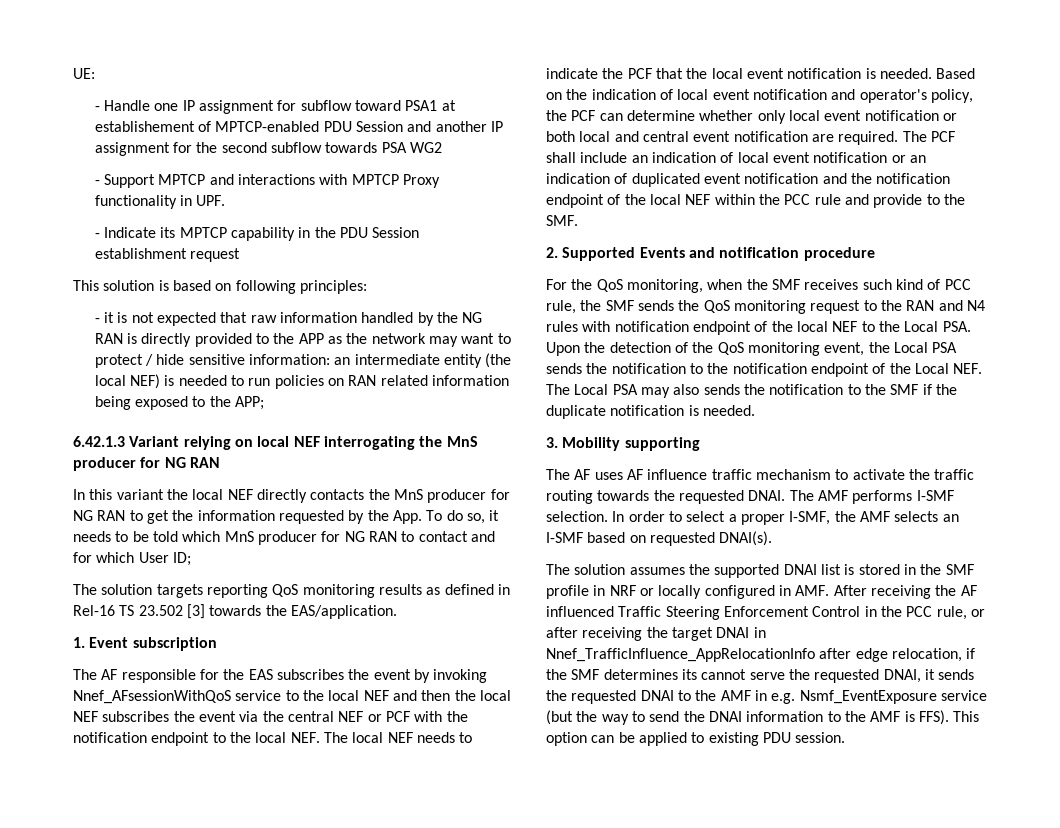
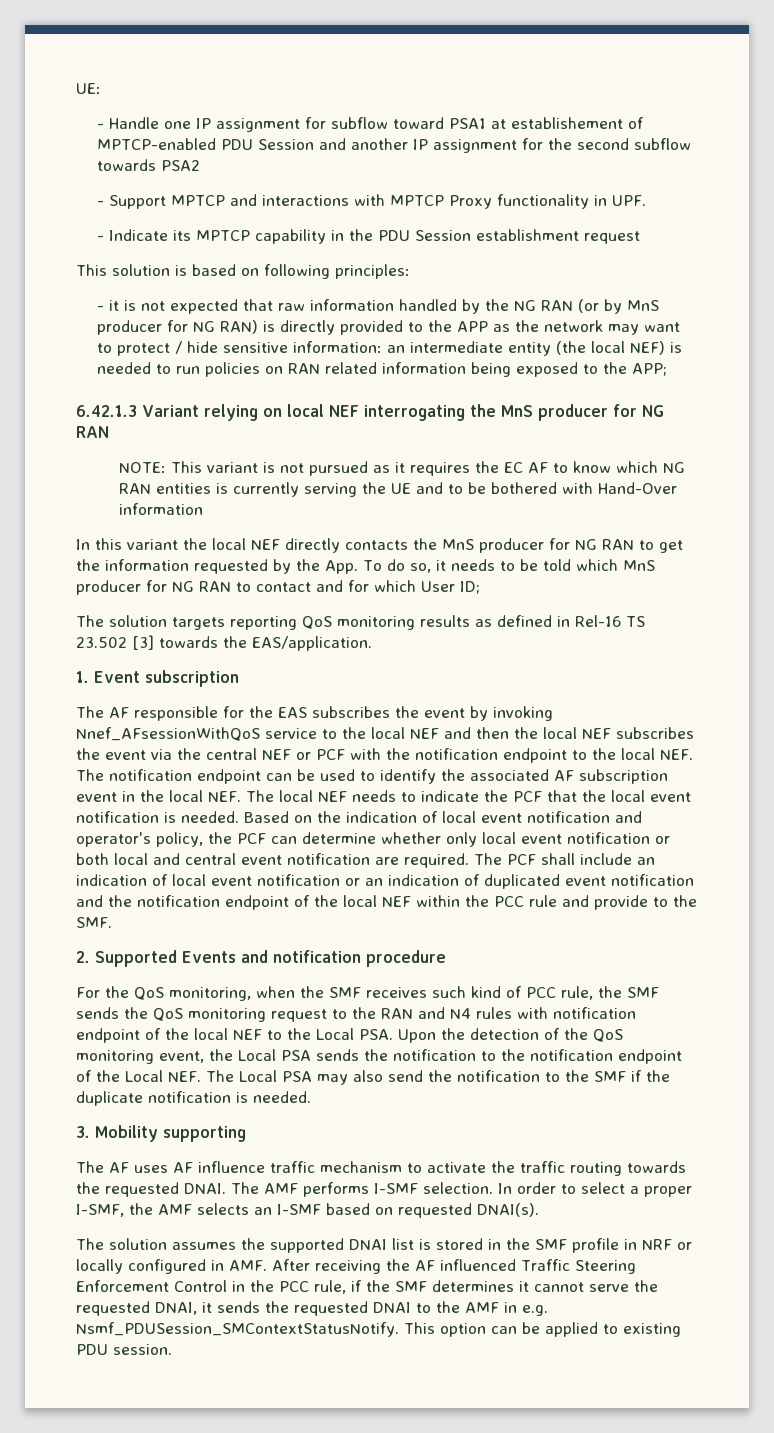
- - Handle one IP assignment for subflow toward PSA1 at establishement of MPTCP-enabled PDU Session and another IP assignment for the second subflow towards PSA WG2
+ - Handle one IP assignment for subflow toward PSA1 at establishement of MPTCP-enabled PDU Session and another IP assignment for the second subflow towards PSA2
- - it is not expected that raw information handled by the NG RAN is directly provided to the APP as the network may want to protect / hide sensitive information: an intermediate entity (the local NEF) is needed to run policies on RAN related information being exposed to the APP;
+ - it is not expected that raw information handled by the NG RAN (or by MnS producer for NG RAN) is directly provided to the APP as the network may want to protect / hide sensitive information: an intermediate entity (the local NEF) is needed to run policies on RAN related information being exposed to the APP;
+ NOTE: This variant is not pursued as it requires the EC AF to know which NG RAN entities is currently serving the UE and to be bothered with Hand-Over information
- The AF responsible for the EAS subscribes the event by invoking Nnef_AFsessionWithQoS service to the local NEF and then the local NEF subscribes the event via the central NEF or PCF with the notification endpoint to the local NEF. The local NEF needs to indicate the PCF that the local event notification is needed.
+ The AF responsible for the EAS subscribes the event by invoking Nnef_AFsessionWithQoS service to the local NEF and then the local NEF subscribes the event via the central NEF or PCF with the notification endpoint to the local NEF. The notification endpoint can be used to identify the associated AF subscription event in the local NEF. The local NEF needs to indicate the PCF that the local event notification is needed.
- For the QoS monitoring, when the SMF receives such kind of PCC rule, the SMF sends the QoS monitoring request to the RAN and N4 rules with notification endpoint of the local NEF to the Local PSA. Upon the detection of the QoS monitoring event, the Local PSA sends the notification to the notification endpoint of the Local NEF. The Local PSA may also sends the notification to the SMF if the duplicate notification is needed.
+ For the QoS monitoring, when the SMF receives such kind of PCC rule, the SMF sends the QoS monitoring request to the RAN and N4 rules with notification endpoint of the local NEF to the Local PSA. Upon the detection of the QoS monitoring event, the Local PSA sends the notification to the notification endpoint of the Local NEF. The Local PSA may also send the notification to the SMF if the duplicate notification is needed.
- The solution assumes the supported DNAI list is stored in the SMF profile in NRF or locally configured in AMF. After receiving the AF influenced Traffic Steering Enforcement Control in the PCC rule, or after receiving the target DNAI in Nnef_TrafficInfluence_AppRelocationInfo after edge relocation, if the SMF determines its cannot serve the requested DNAI, it sends the requested DNAI to the AMF in e.g. Nsmf_EventExposure service (but the way to send the DNAI information to the AMF is FFS).
+ The solution assumes the supported DNAI list is stored in the SMF profile in NRF or locally configured in AMF. After receiving the AF influenced Traffic Steering Enforcement Control in the PCC rule, if the SMF determines it cannot serve the requested DNAI, it sends the requested DNAI to the AMF in e.g. Nsmf_PDUSession_SMContextStatusNotify.

